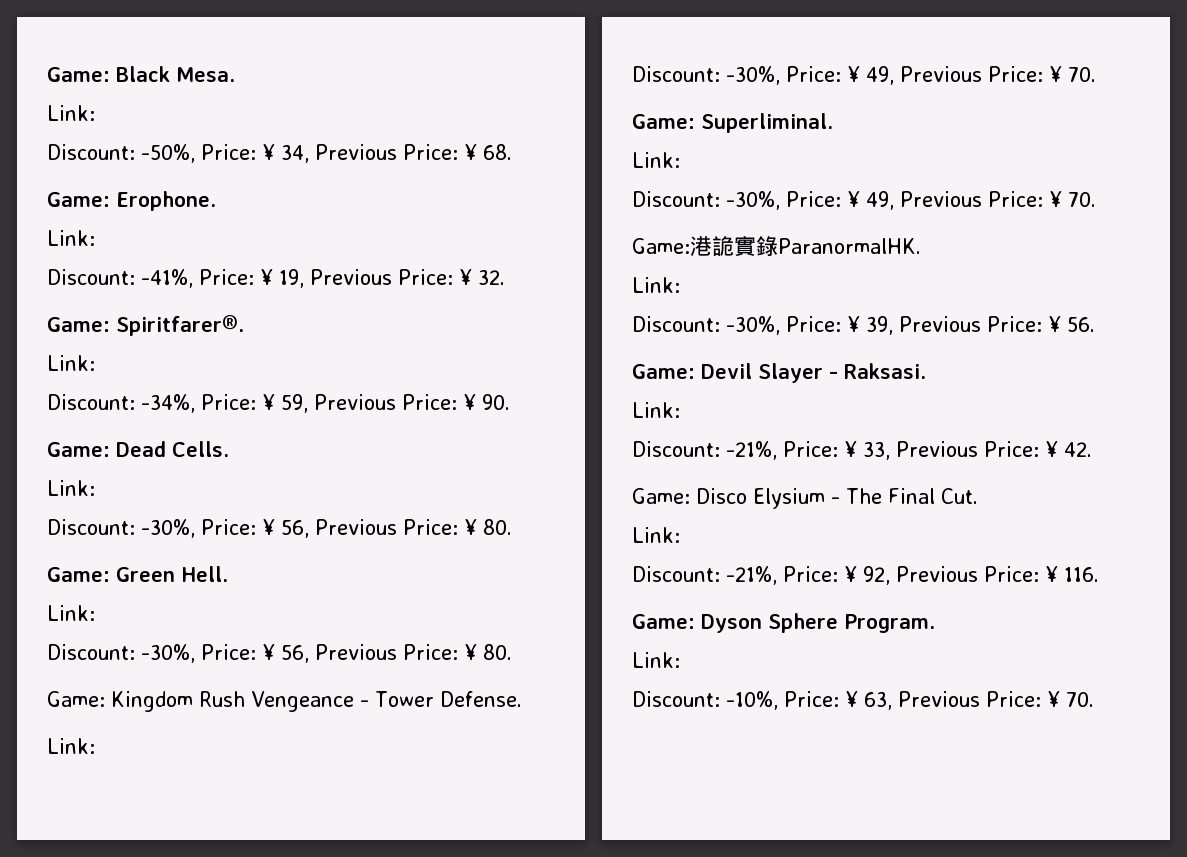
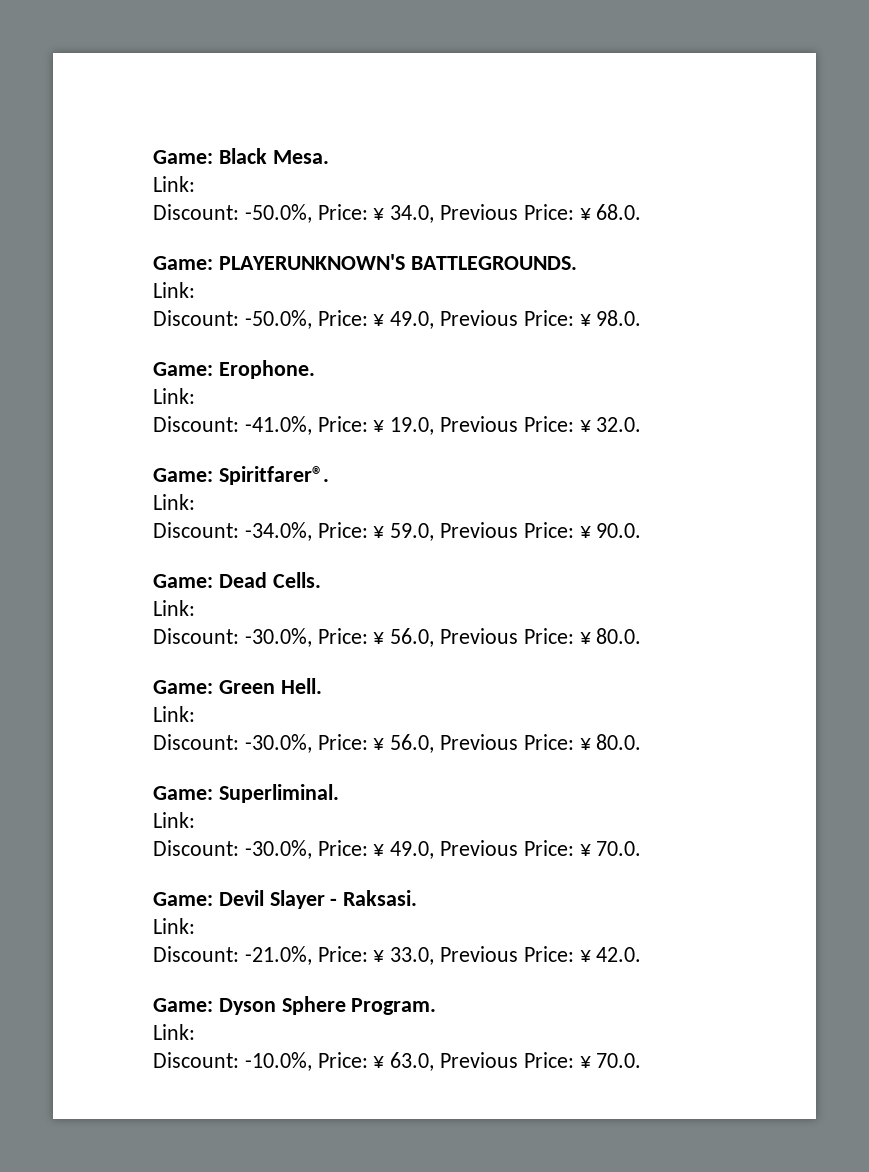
- Discount: -50%, Price: ¥ 34, Previous Price: ¥ 68.
+ Discount: -50.0%, Price: ¥ 34.0, Previous Price: ¥ 68.0.
+ Game: PLAYERUNKNOWN'S BATTLEGROUNDS.
+ Link:
+ Discount: -50.0%, Price: ¥ 49.0, Previous Price: ¥ 98.0.
- Discount: -41%, Price: ¥ 19, Previous Price: ¥ 32.
+ Discount: -41.0%, Price: ¥ 19.0, Previous Price: ¥ 32.0.
- Discount: -34%, Price: ¥ 59, Previous Price: ¥ 90.
+ Discount: -34.0%, Price: ¥ 59.0, Previous Price: ¥ 90.0.
  Game: Dead Cells.
  Link:
- Discount: -30%, Price: ¥ 56, Previous Price: ¥ 80.
+ Discount: -30.0%, Price: ¥ 56.0, Previous Price: ¥ 80.0.
  Game: Green Hell.
  Link:
- Discount: -30%, Price: ¥ 56, Previous Price: ¥ 80.
- Game: Kingdom Rush Vengeance - Tower Defense.
- Link:
- Discount: -30%, Price: ¥ 49, Previous Price: ¥ 70.
+ Discount: -30.0%, Price: ¥ 56.0, Previous Price: ¥ 80.0.
  Game: Superliminal.
  Link:
- Discount: -30%, Price: ¥ 49, Previous Price: ¥ 70.
- Game:港詭實錄ParanormalHK.
- Link:
- Discount: -30%, Price: ¥ 39, Previous Price: ¥ 56.
+ Discount: -30.0%, Price: ¥ 49.0, Previous Price: ¥ 70.0.
- Discount: -21%, Price: ¥ 33, Previous Price: ¥ 42.
- Game: Disco Elysium - The Final Cut.
- Link:
- Discount: -21%, Price: ¥ 92, Previous Price: ¥ 116.
+ Discount: -21.0%, Price: ¥ 33.0, Previous Price: ¥ 42.0.
- Discount: -10%, Price: ¥ 63, Previous Price: ¥ 70.
+ Discount: -10.0%, Price: ¥ 63.0, Previous Price: ¥ 70.0.

